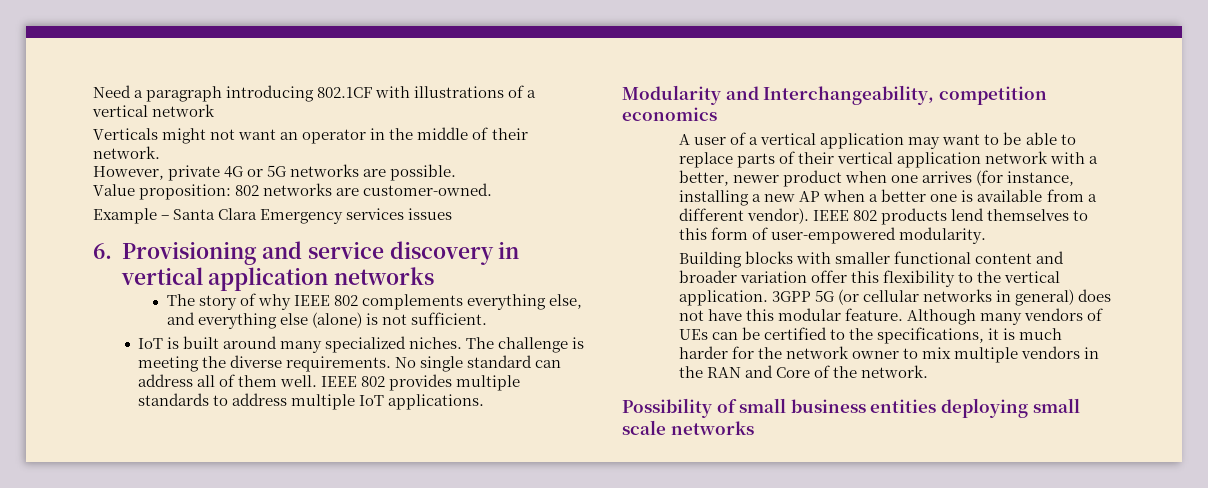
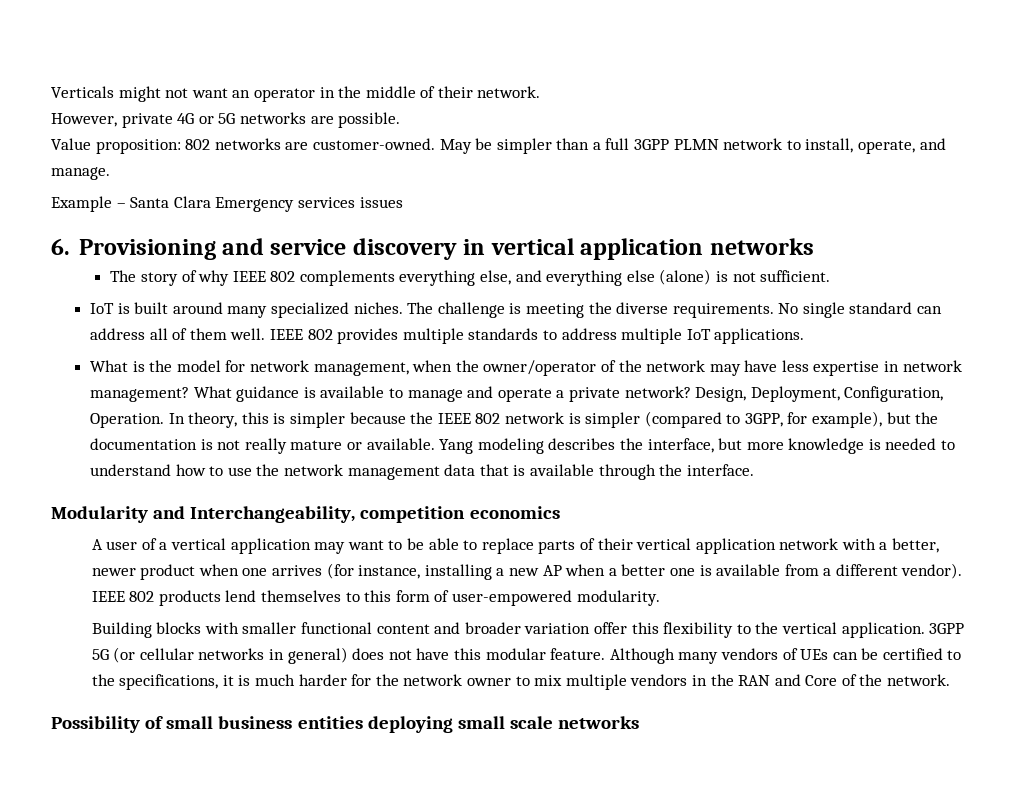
- Need a paragraph introducing 802.1CF with illustrations of a vertical network
+ May be simpler than a full 3GPP PLMN network to install, operate, and manage.
+ What is the model for network management, when the owner/operator of the network may have less expertise in network management? What guidance is available to manage and operate a private network? Design, Deployment, Configuration, Operation. In theory, this is simpler because the IEEE 802 network is simpler (compared to 3GPP, for example), but the documentation is not really mature or available. Yang modeling describes the interface, but more knowledge is needed to understand how to use the network management data that is available through the interface.

